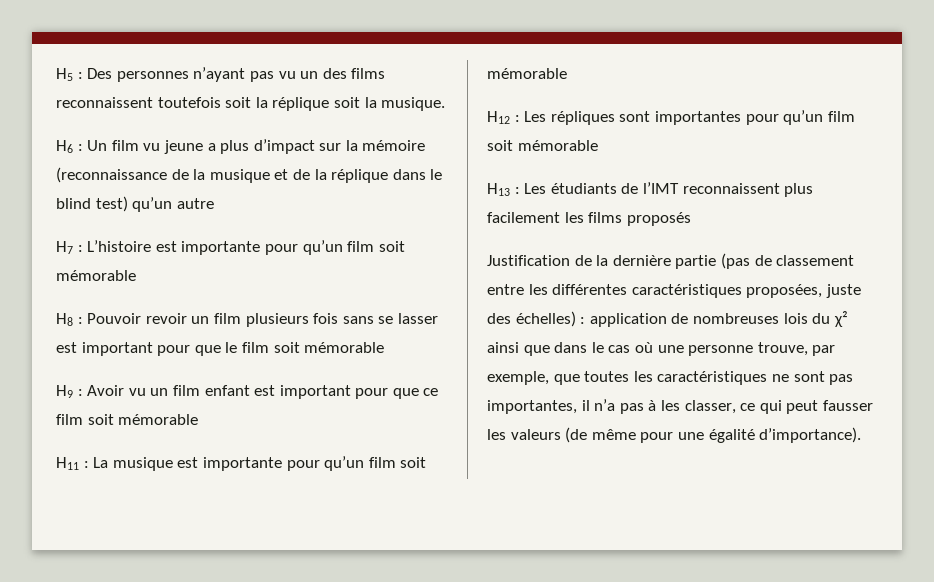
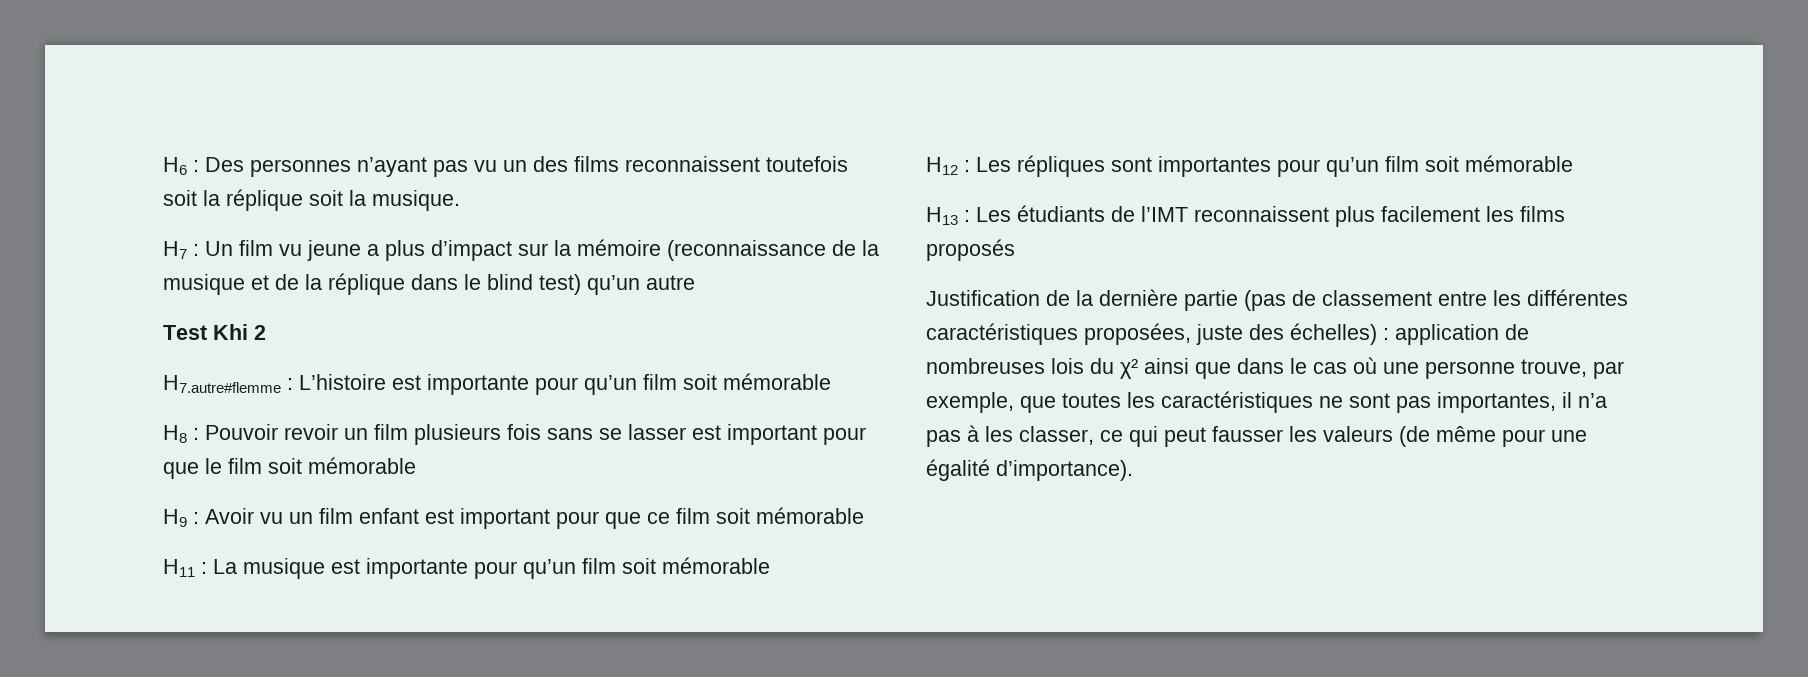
- H5 : Des personnes n’ayant pas vu un des films reconnaissent toutefois soit la réplique soit la musique.
+ H6 : Des personnes n’ayant pas vu un des films reconnaissent toutefois soit la réplique soit la musique.
- H6 : Un film vu jeune a plus d’impact sur la mémoire (reconnaissance de la musique et de la réplique dans le blind test) qu’un autre
+ H7 : Un film vu jeune a plus d’impact sur la mémoire (reconnaissance de la musique et de la réplique dans le blind test) qu’un autre
- H7 : L’histoire est importante pour qu’un film soit mémorable
+ Test Khi 2
+ H7.autre#flemme : L’histoire est importante pour qu’un film soit mémorable

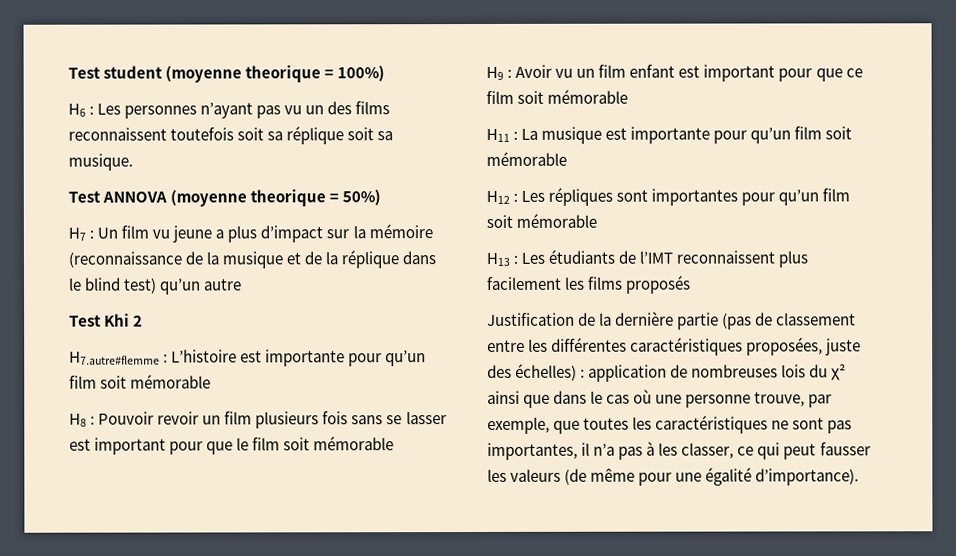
+ Test student (moyenne theorique = 100%)
- H6 : Des personnes n’ayant pas vu un des films reconnaissent toutefois soit la réplique soit la musique.
+ H6 : Les personnes n’ayant pas vu un des films reconnaissent toutefois soit sa réplique soit sa musique.
+ Test ANNOVA (moyenne theorique = 50%)

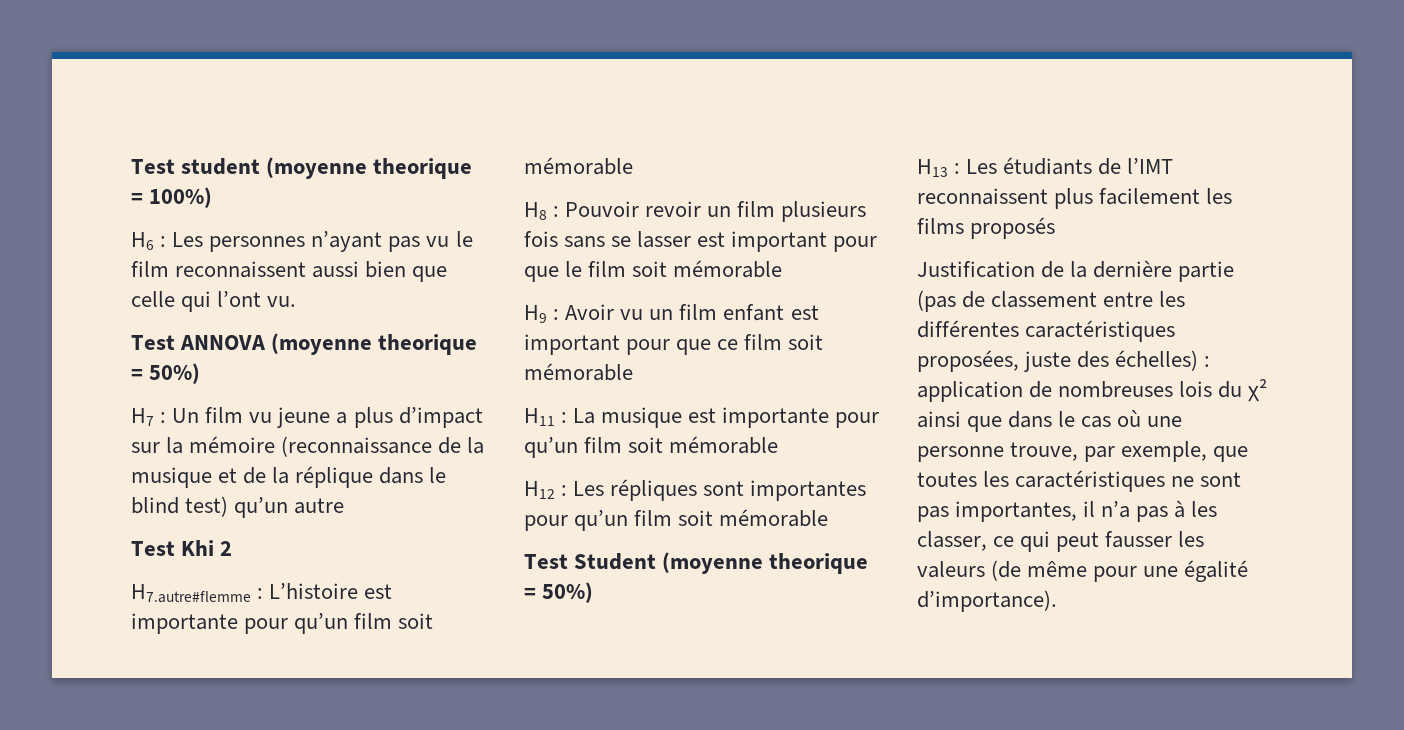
- H6 : Les personnes n’ayant pas vu un des films reconnaissent toutefois soit sa réplique soit sa musique.
+ H6 : Les personnes n’ayant pas vu le film reconnaissent aussi bien que celle qui l’ont vu.
+ Test Student (moyenne theorique = 50%)

